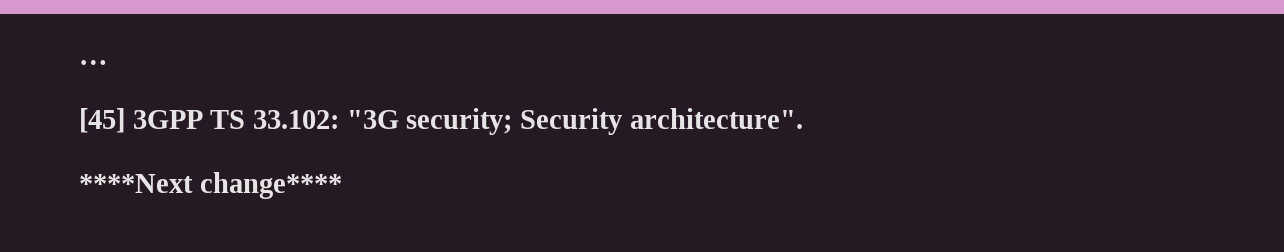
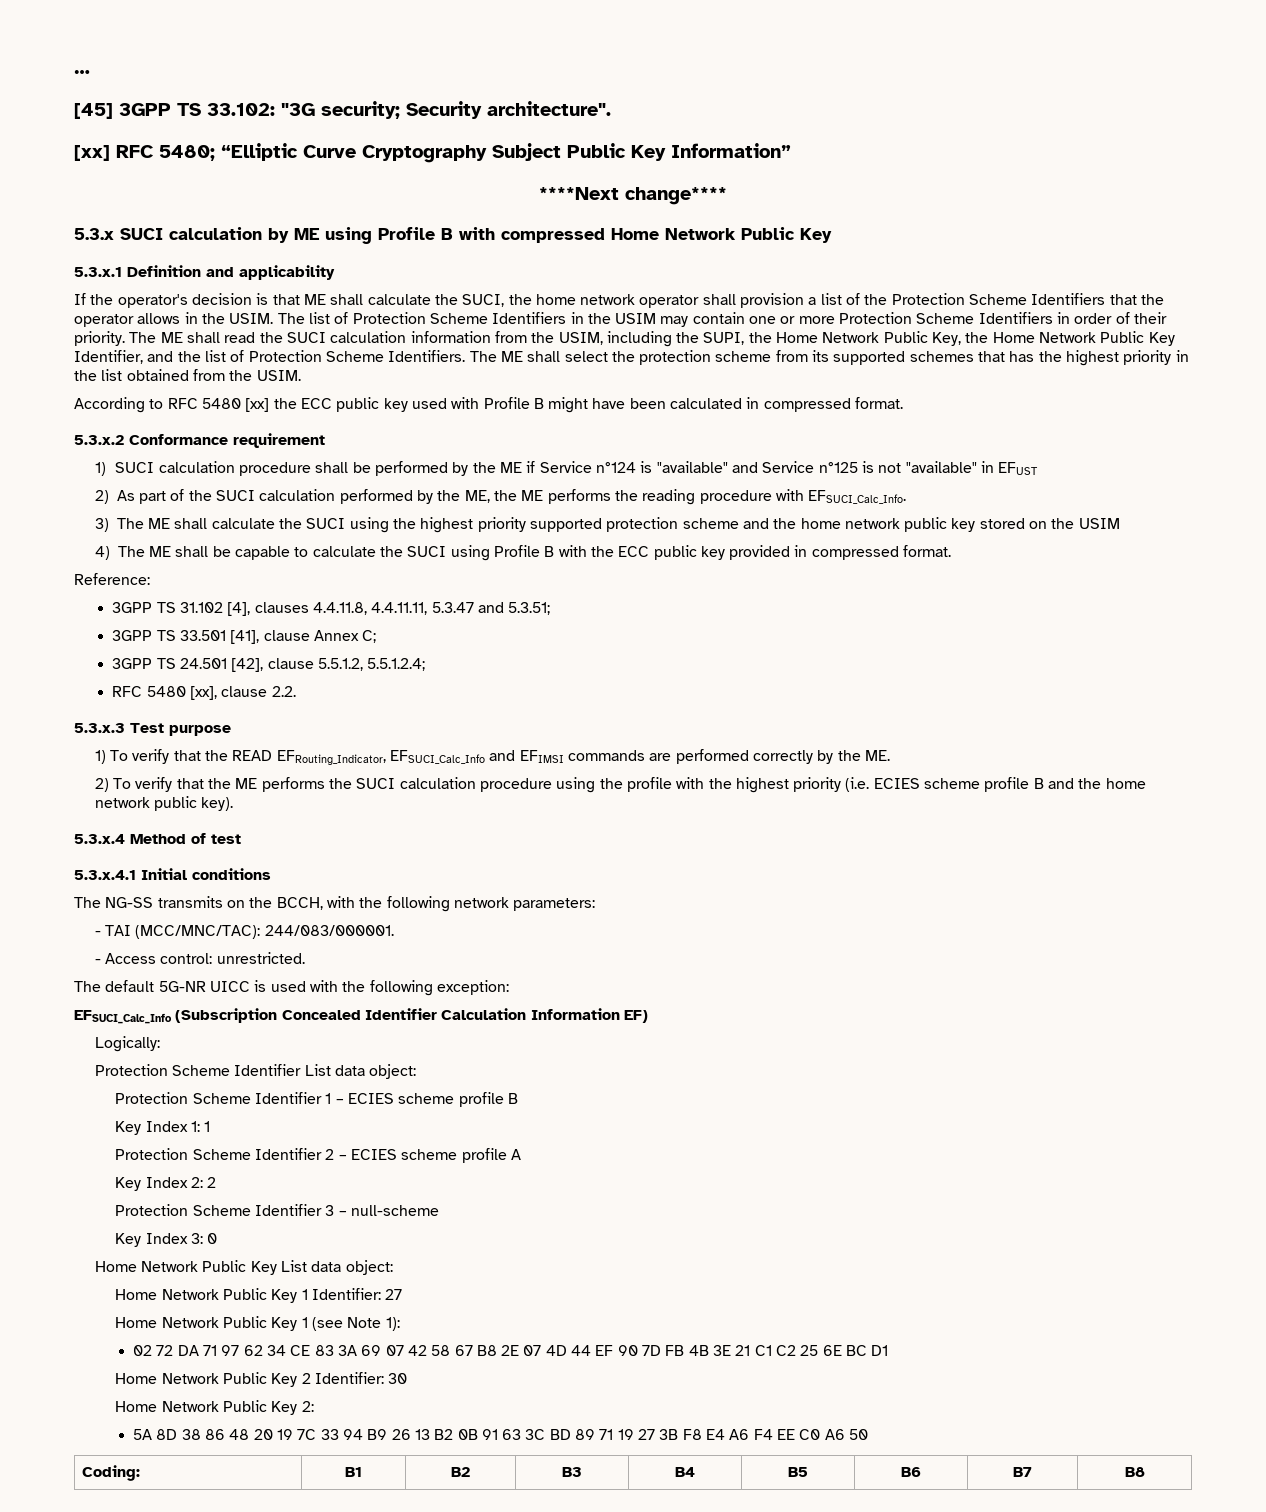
+ [xx] RFC 5480; “Elliptic Curve Cryptography Subject Public Key Information”
  ****Next change****
+ 5.3.x SUCI calculation by ME using Profile B with compressed Home Network Public Key
+ 5.3.x.1 Definition and applicability
+ If the operator's decision is that ME shall calculate the SUCI, the home network operator shall provision a list of the Protection Scheme Identifiers that the operator allows in the USIM. The list of Protection Scheme Identifiers in the USIM may contain one or more Protection Scheme Identifiers in order of their priority. The ME shall read the SUCI calculation information from the USIM, including the SUPI, the Home Network Public Key, the Home Network Public Key Identifier, and the list of Protection Scheme Identifiers. The ME shall select the protection scheme from its supported schemes that has the highest priority in the list obtained from the USIM.
+ According to RFC 5480 [xx] the ECC public key used with Profile B might have been calculated in compressed format.
+ 5.3.x.2 Conformance requirement
+ 1) SUCI calculation procedure shall be performed by the ME if Service n°124 is "available" and Service n°125 is not "available" in EFUST
+ 2) As part of the SUCI calculation performed by the ME, the ME performs the reading procedure with EFSUCI_Calc_Info.
+ 3) The ME shall calculate the SUCI using the highest priority supported protection scheme and the home network public key stored on the USIM
+ 4) The ME shall be capable to calculate the SUCI using Profile B with the ECC public key provided in compressed format.
+ Reference:
+ 3GPP TS 31.102 [4], clauses 4.4.11.8, 4.4.11.11, 5.3.47 and 5.3.51;
+ 3GPP TS 33.501 [41], clause Annex C;
+ 3GPP TS 24.501 [42], clause 5.5.1.2, 5.5.1.2.4;
+ RFC 5480 [xx], clause 2.2.
+ 5.3.x.3 Test purpose
+ 1) To verify that the READ EFRouting_Indicator, EFSUCI_Calc_Info and EFIMSI commands are performed correctly by the ME.
+ 2) To verify that the ME performs the SUCI calculation procedure using the profile with the highest priority (i.e. ECIES scheme profile B and the home network public key).
+ 5.3.x.4 Method of test
+ 5.3.x.4.1 Initial conditions
+ The NG-SS transmits on the BCCH, with the following network parameters:
+ - TAI (MCC/MNC/TAC): 244/083/000001.
+ - Access control: unrestricted.
+ The default 5G-NR UICC is used with the following exception:
+ EFSUCI_Calc_Info (Subscription Concealed Identifier Calculation Information EF)
+ Logically:
+ Protection Scheme Identifier List data object:
+ Protection Scheme Identifier 1 – ECIES scheme profile B
+ Key Index 1: 1
+ Protection Scheme Identifier 2 – ECIES scheme profile A
+ Key Index 2: 2
+ Protection Scheme Identifier 3 – null-scheme
+ Key Index 3: 0
+ Home Network Public Key List data object:
+ Home Network Public Key 1 Identifier: 27
+ Home Network Public Key 1 (see Note 1):
+ 02 72 DA 71 97 62 34 CE 83 3A 69 07 42 58 67 B8 2E 07 4D 44 EF 90 7D FB 4B 3E 21 C1 C2 25 6E BC D1
+ Home Network Public Key 2 Identifier: 30
+ Home Network Public Key 2:
+ 5A 8D 38 86 48 20 19 7C 33 94 B9 26 13 B2 0B 91 63 3C BD 89 71 19 27 3B F8 E4 A6 F4 EE C0 A6 50
+ Coding: | B1 | B2 | B3 | B4 | B5 | B6 | B7 | B8

